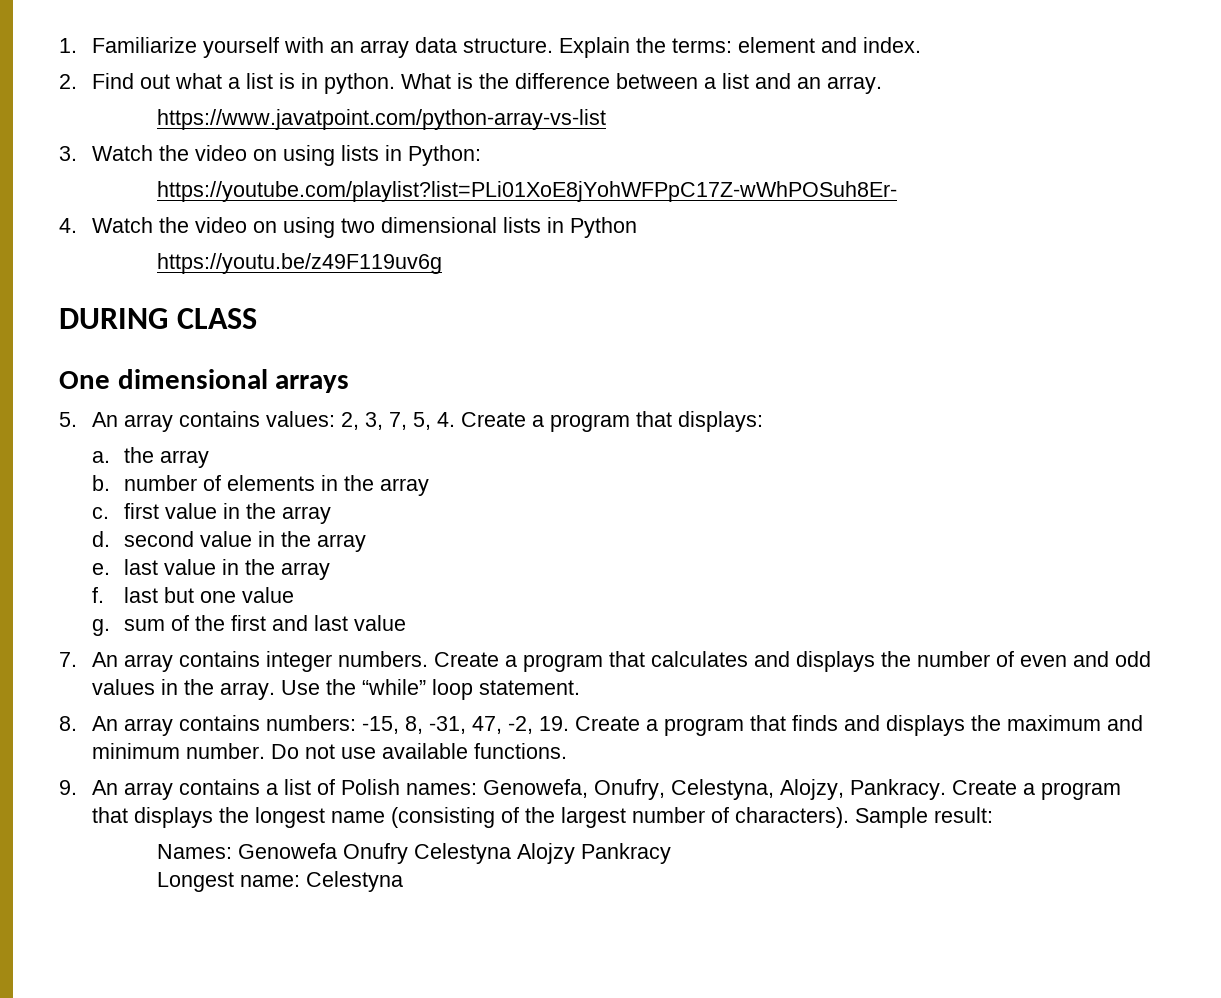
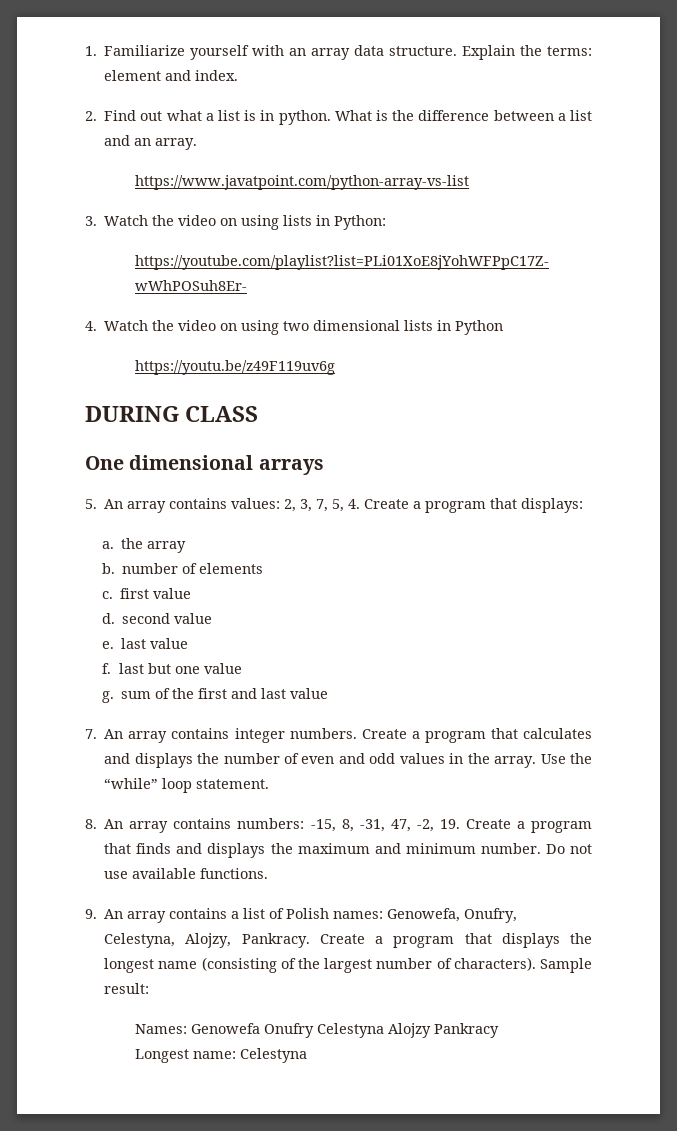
- b. number of elements in the array
+ b. number of elements
- c. first value in the array
+ c. first value
- d. second value in the array
+ d. second value
- e. last value in the array
+ e. last value

